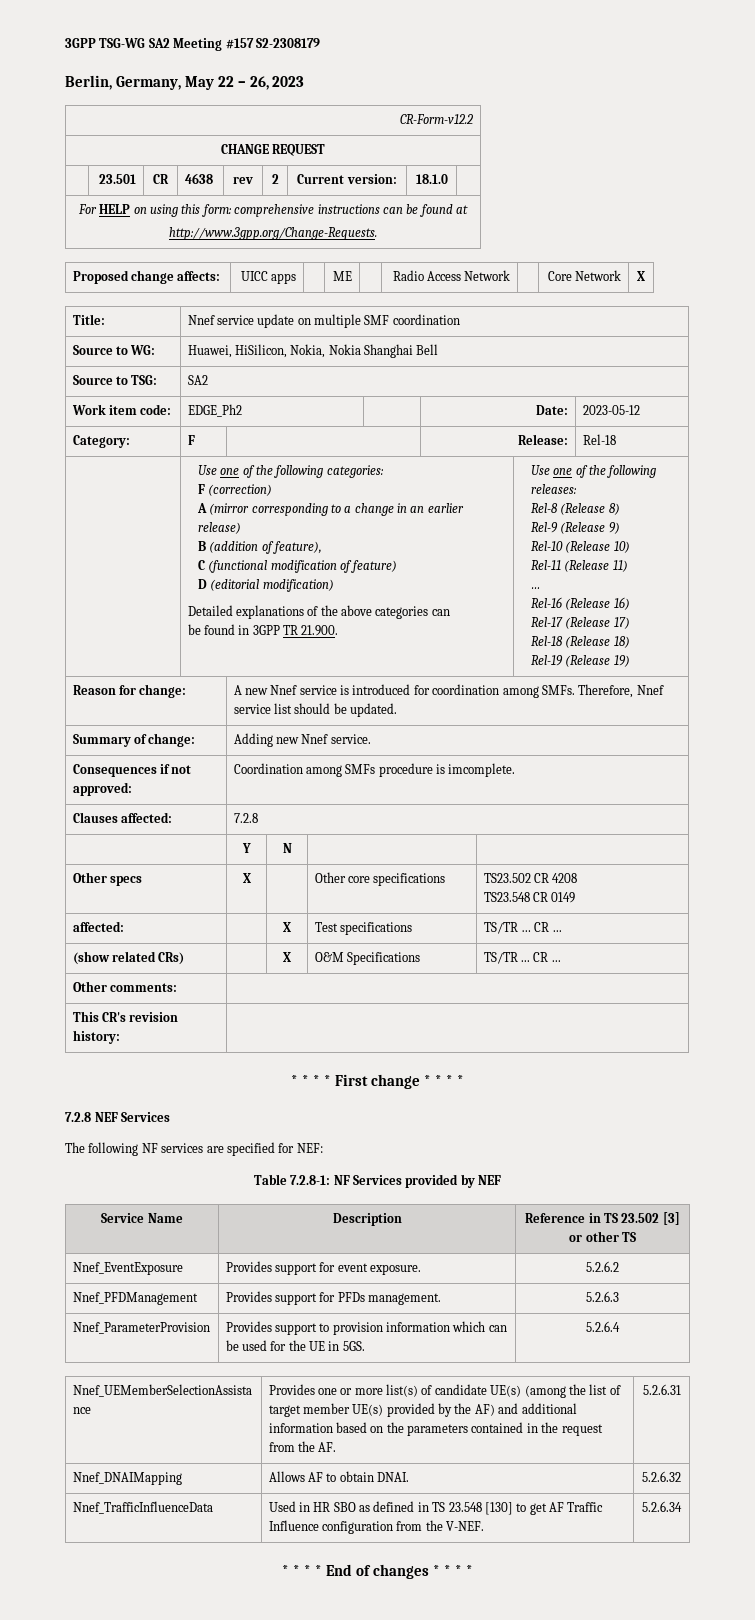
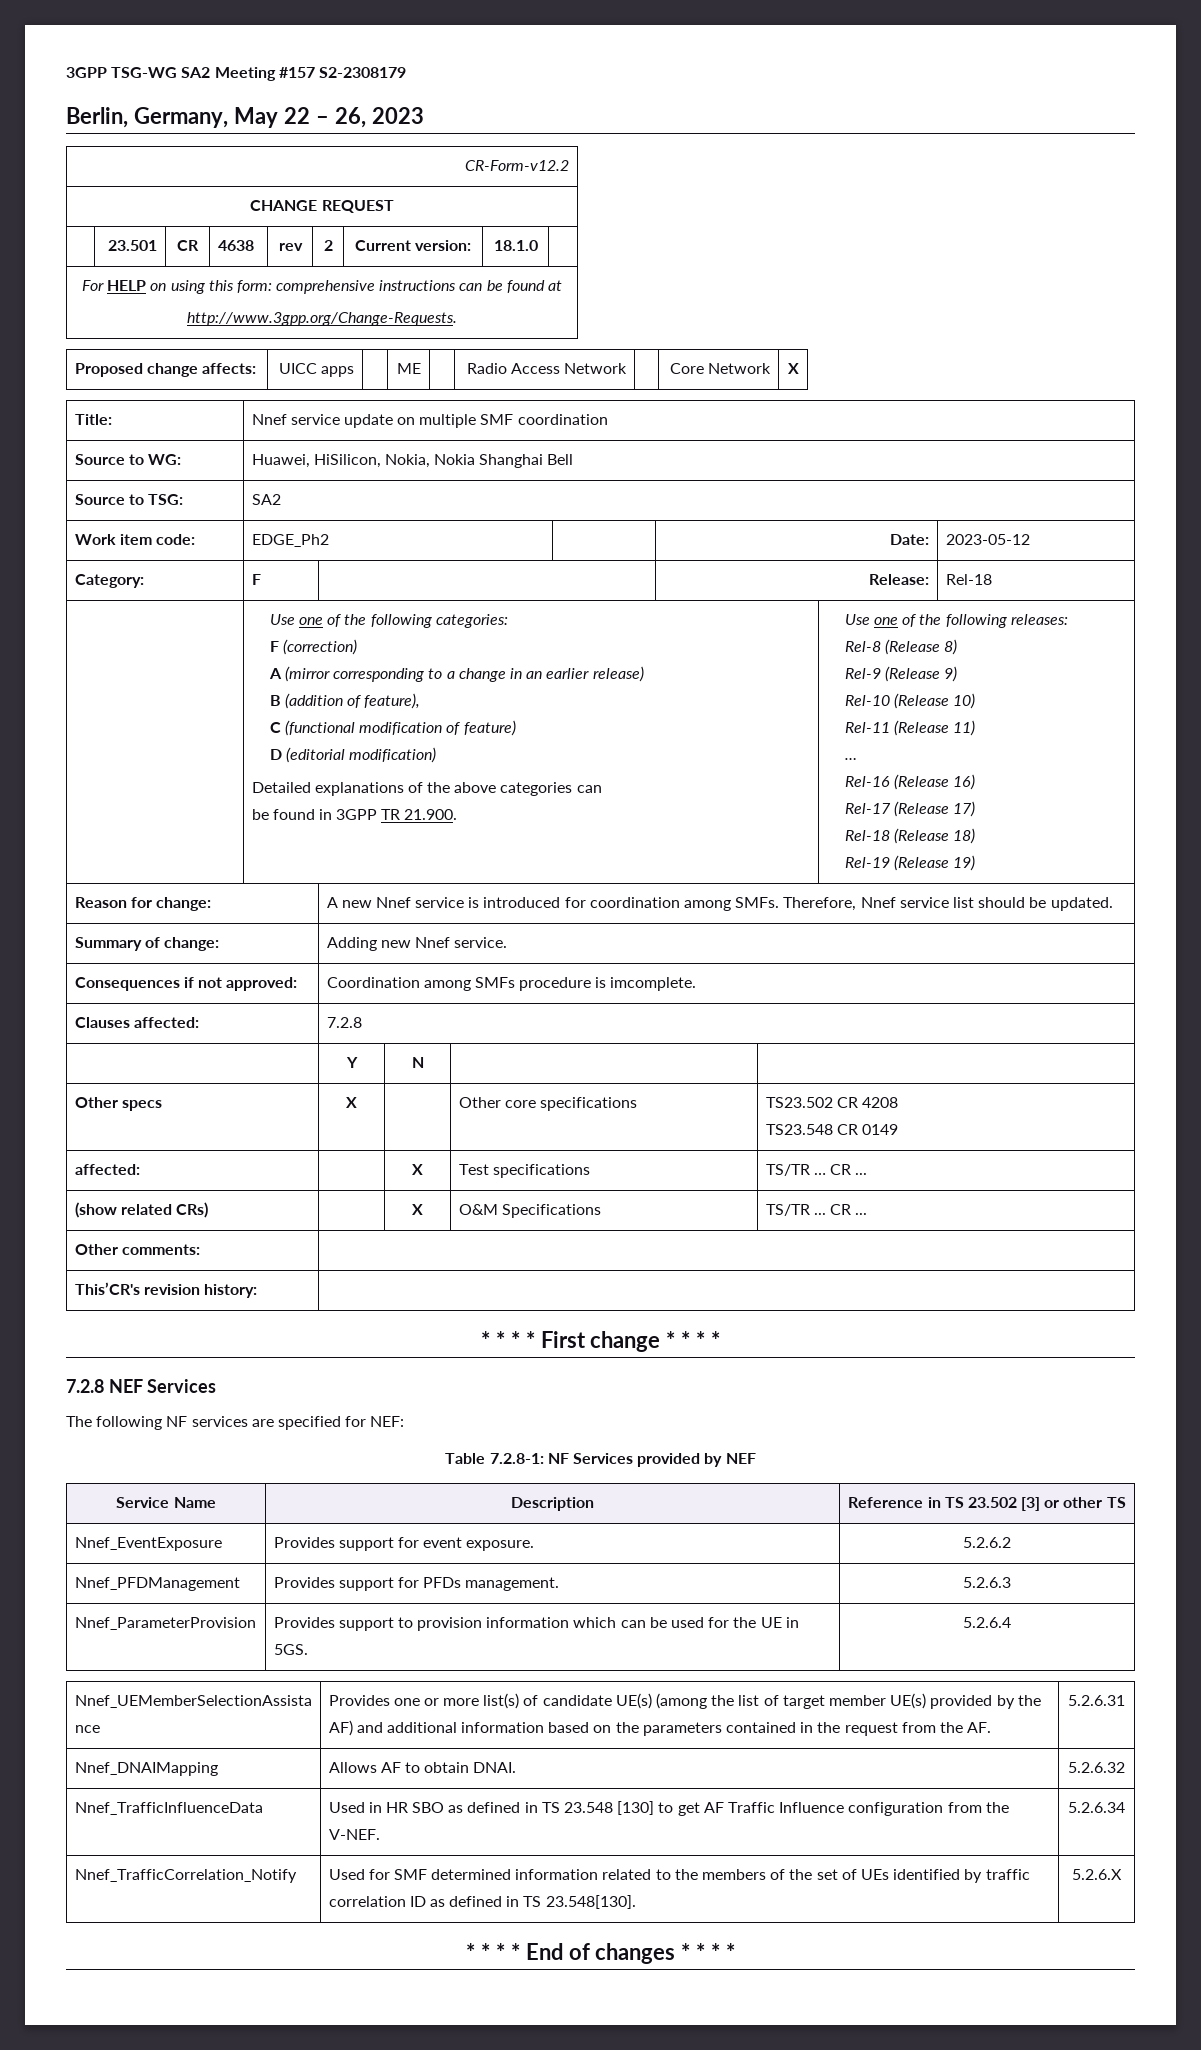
- This CR's revision history: |
+ This’CR's revision history: |
+ Nnef_TrafficCorrelation_Notify | Used for SMF determined information related to the members of the set of UEs identified by traffic correlation ID as defined in TS 23.548[130]. | 5.2.6.X

